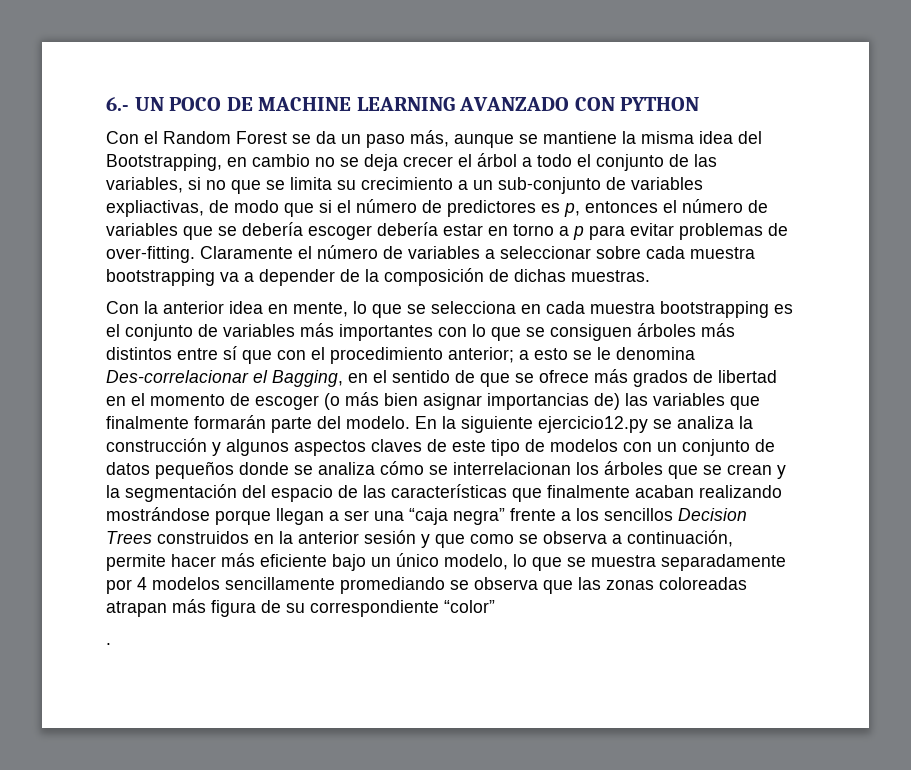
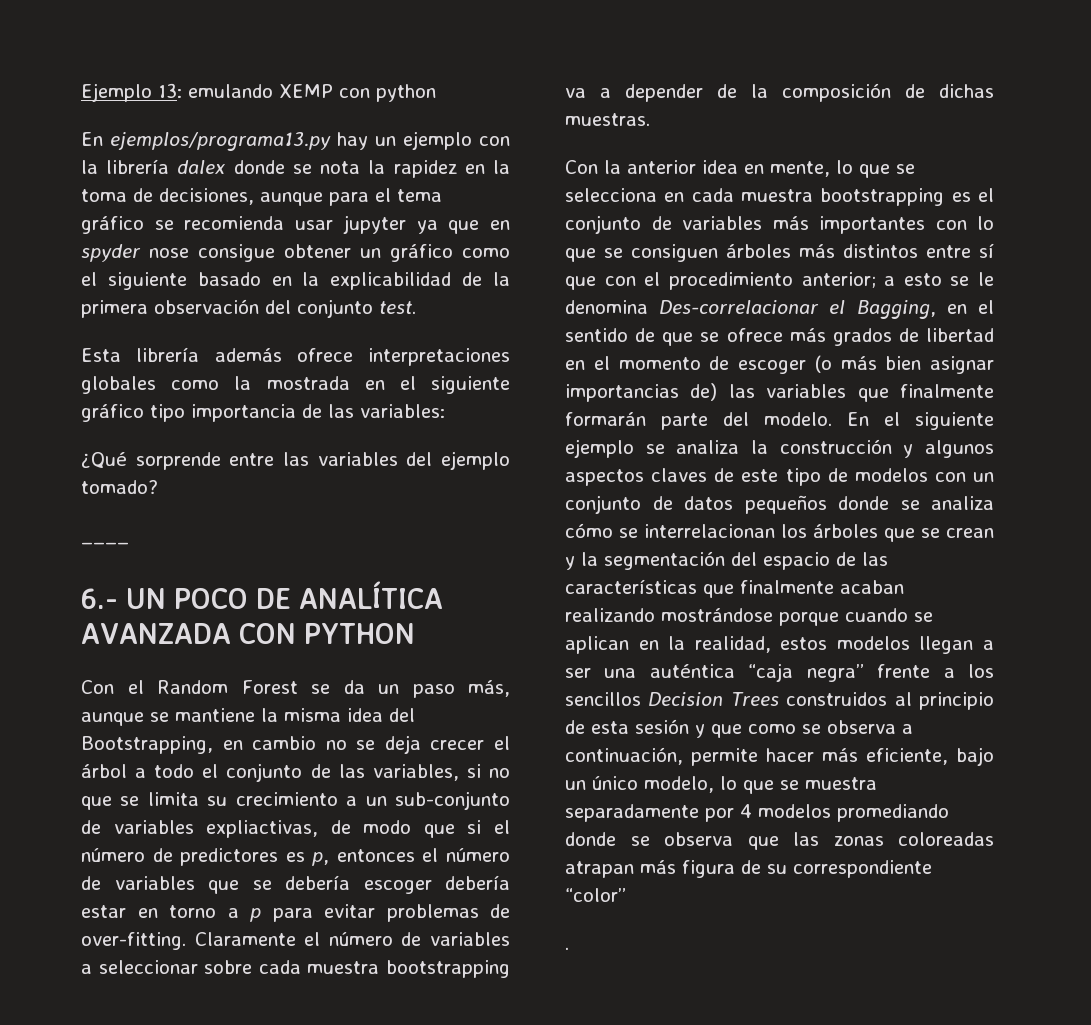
+ Ejemplo 13: emulando XEMP con python
+ En ejemplos/programa13.py hay un ejemplo con la librería dalex donde se nota la rapidez en la toma de decisiones, aunque para el tema gráfico se recomienda usar jupyter ya que en spyder nose consigue obtener un gráfico como el siguiente basado en la explicabilidad de la primera observación del conjunto test.
+ Esta librería además ofrece interpretaciones globales como la mostrada en el siguiente gráfico tipo importancia de las variables:
+ ¿Qué sorprende entre las variables del ejemplo tomado?
+ ____
- 6.- UN POCO DE MACHINE LEARNING AVANZADO CON PYTHON
+ 6.- UN POCO DE ANALÍTICA AVANZADA CON PYTHON
- En la siguiente ejercicio12.py se analiza la construcción y algunos aspectos claves de este tipo de modelos con un conjunto de datos pequeños donde se analiza cómo se interrelacionan los árboles que se crean y la segmentación del espacio de las características que finalmente acaban realizando mostrándose porque llegan a ser una “caja negra” frente a los sencillos Decision Trees construidos en la anterior sesión y que como se observa a continuación, permite hacer más eficiente bajo un único modelo, lo que se muestra separadamente por 4 modelos sencillamente promediando se observa que las zonas coloreadas atrapan más figura de su correspondiente “color”
+ En el siguiente ejemplo se analiza la construcción y algunos aspectos claves de este tipo de modelos con un conjunto de datos pequeños donde se analiza cómo se interrelacionan los árboles que se crean y la segmentación del espacio de las características que finalmente acaban realizando mostrándose porque cuando se aplican en la realidad, estos modelos llegan a ser una auténtica “caja negra” frente a los sencillos Decision Trees construidos al principio de esta sesión y que como se observa a continuación, permite hacer más eficiente, bajo un único modelo, lo que se muestra separadamente por 4 modelos promediando donde se observa que las zonas coloreadas atrapan más figura de su correspondiente “color”

